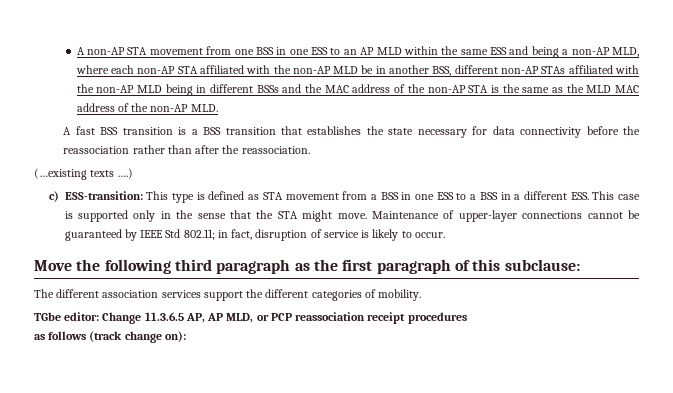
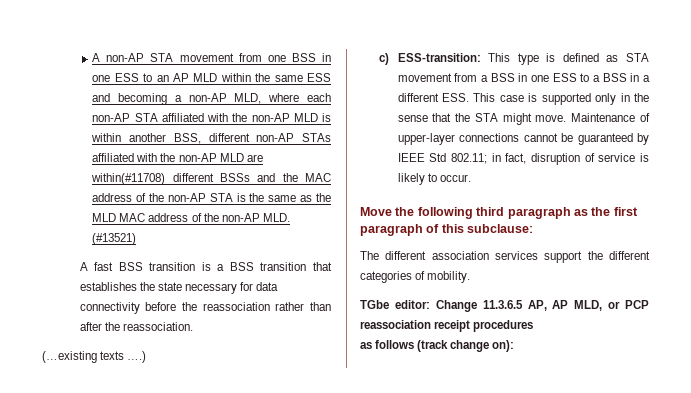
- A non-AP STA movement from one BSS in one ESS to an AP MLD within the same ESS and being a non-AP MLD, where each non-AP STA affiliated with the non-AP MLD be in another BSS, different non-AP STAs affiliated with the non-AP MLD being in different BSSs and the MAC address of the non-AP STA is the same as the MLD MAC address of the non-AP MLD.
+ A non-AP STA movement from one BSS in one ESS to an AP MLD within the same ESS and becoming a non-AP MLD, where each non-AP STA affiliated with the non-AP MLD is within another BSS, different non-AP STAs affiliated with the non-AP MLD are within(#11708) different BSSs and the MAC address of the non-AP STA is the same as the MLD MAC address of the non-AP MLD. (#13521)

